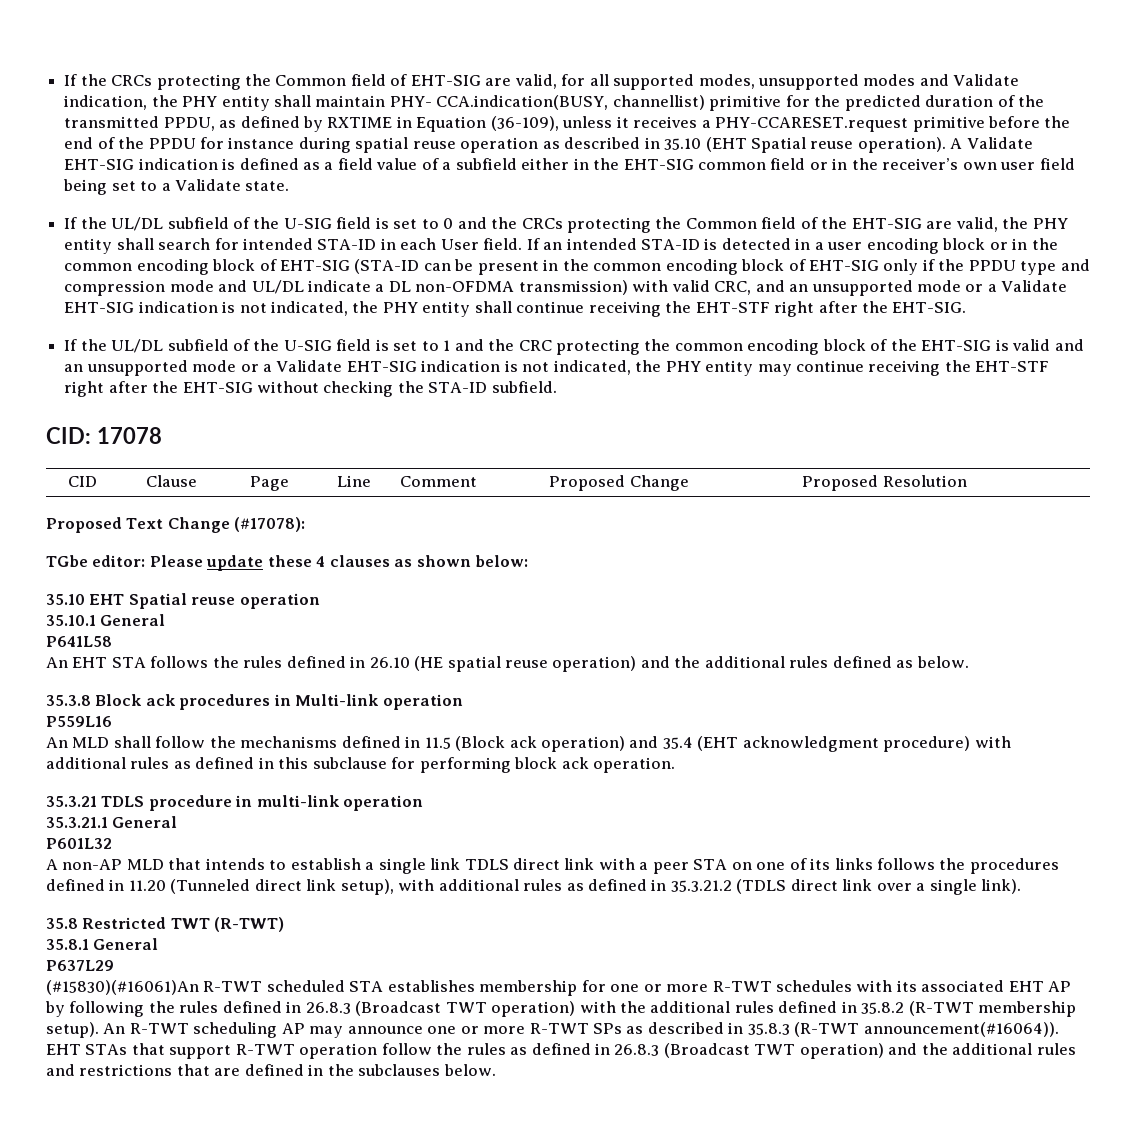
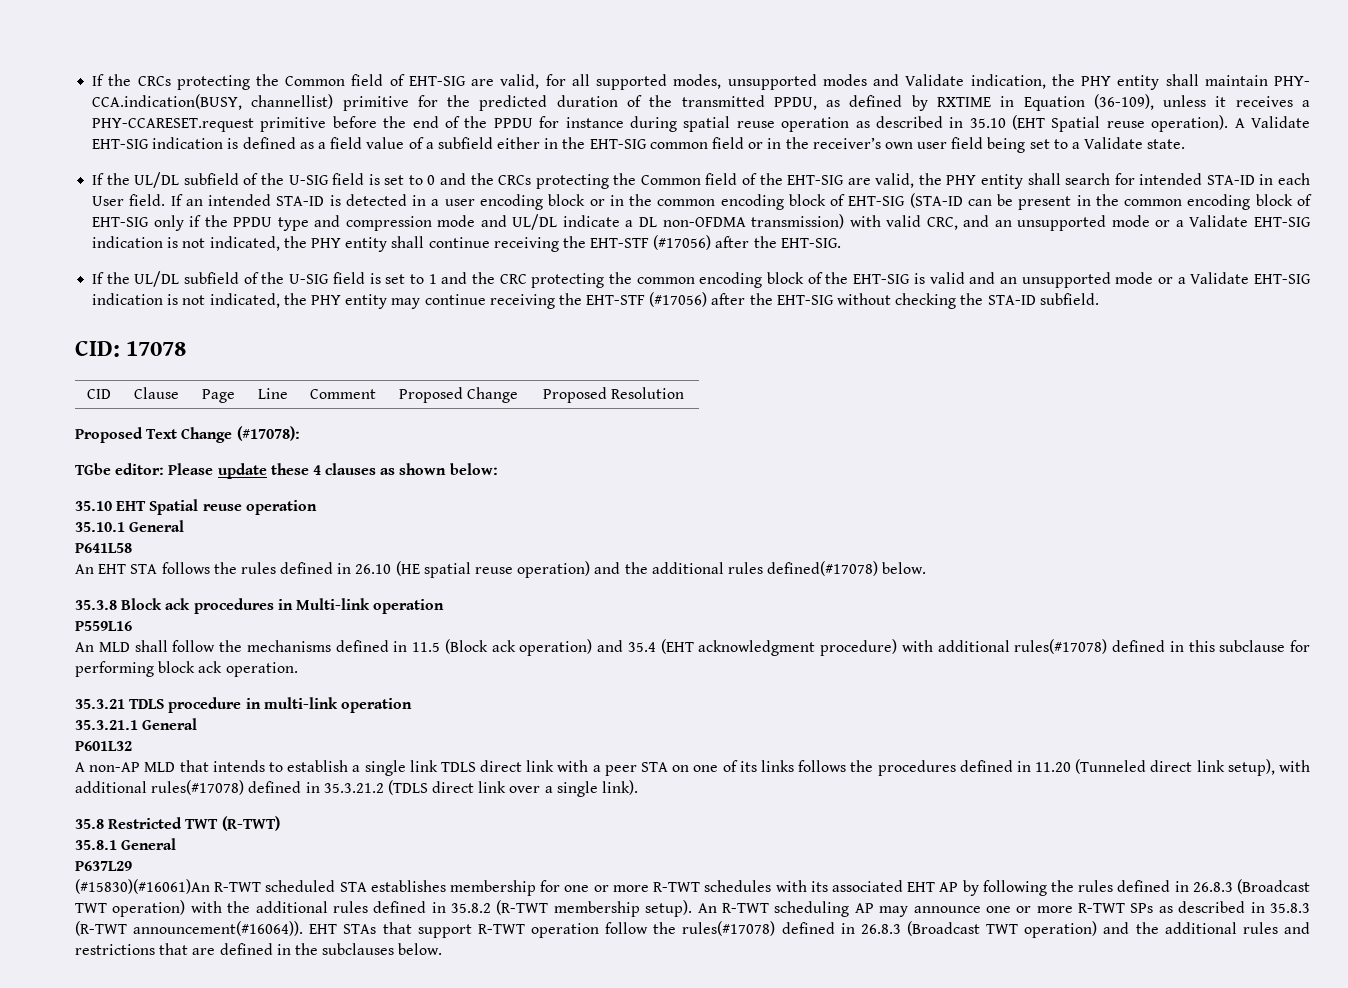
- If an intended STA-ID is detected in a user encoding block or in the common encoding block of EHT-SIG (STA-ID can be present in the common encoding block of EHT-SIG only if the PPDU type and compression mode and UL/DL indicate a DL non-OFDMA transmission) with valid CRC, and an unsupported mode or a Validate EHT-SIG indication is not indicated, the PHY entity shall continue receiving the EHT-STF right after the EHT-SIG.
+ If an intended STA-ID is detected in a user encoding block or in the common encoding block of EHT-SIG (STA-ID can be present in the common encoding block of EHT-SIG only if the PPDU type and compression mode and UL/DL indicate a DL non-OFDMA transmission) with valid CRC, and an unsupported mode or a Validate EHT-SIG indication is not indicated, the PHY entity shall continue receiving the EHT-STF (#17056) after the EHT-SIG.
- If the UL/DL subfield of the U-SIG field is set to 1 and the CRC protecting the common encoding block of the EHT-SIG is valid and an unsupported mode or a Validate EHT-SIG indication is not indicated, the PHY entity may continue receiving the EHT-STF right after the EHT-SIG without checking the STA-ID subfield.
+ If the UL/DL subfield of the U-SIG field is set to 1 and the CRC protecting the common encoding block of the EHT-SIG is valid and an unsupported mode or a Validate EHT-SIG indication is not indicated, the PHY entity may continue receiving the EHT-STF (#17056) after the EHT-SIG without checking the STA-ID subfield.
- An EHT STA follows the rules defined in 26.10 (HE spatial reuse operation) and the additional rules defined as below.
+ An EHT STA follows the rules defined in 26.10 (HE spatial reuse operation) and the additional rules defined(#17078) below.
- An MLD shall follow the mechanisms defined in 11.5 (Block ack operation) and 35.4 (EHT acknowledgment procedure) with additional rules as defined in this subclause for performing block ack operation.
+ An MLD shall follow the mechanisms defined in 11.5 (Block ack operation) and 35.4 (EHT acknowledgment procedure) with additional rules(#17078) defined in this subclause for performing block ack operation.
- A non-AP MLD that intends to establish a single link TDLS direct link with a peer STA on one of its links follows the procedures defined in 11.20 (Tunneled direct link setup), with additional rules as defined in 35.3.21.2 (TDLS direct link over a single link).
+ A non-AP MLD that intends to establish a single link TDLS direct link with a peer STA on one of its links follows the procedures defined in 11.20 (Tunneled direct link setup), with additional rules(#17078) defined in 35.3.21.2 (TDLS direct link over a single link).
- EHT STAs that support R-TWT operation follow the rules as defined in 26.8.3 (Broadcast TWT operation) and the additional rules and restrictions that are defined in the subclauses below.
+ EHT STAs that support R-TWT operation follow the rules(#17078) defined in 26.8.3 (Broadcast TWT operation) and the additional rules and restrictions that are defined in the subclauses below.

